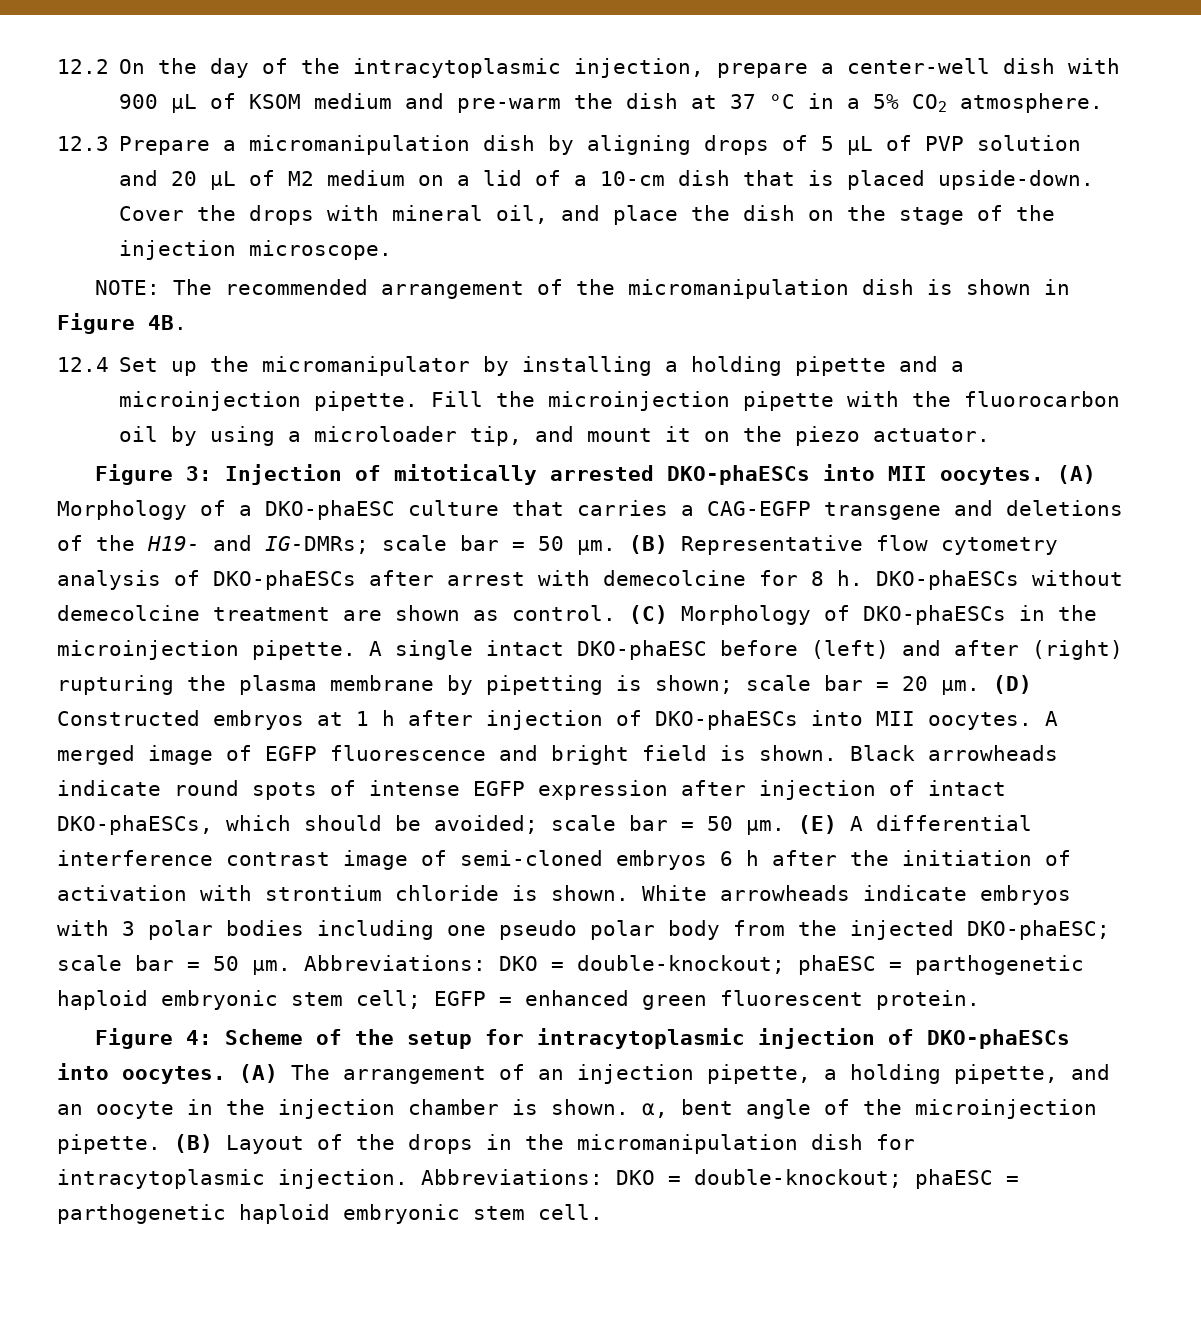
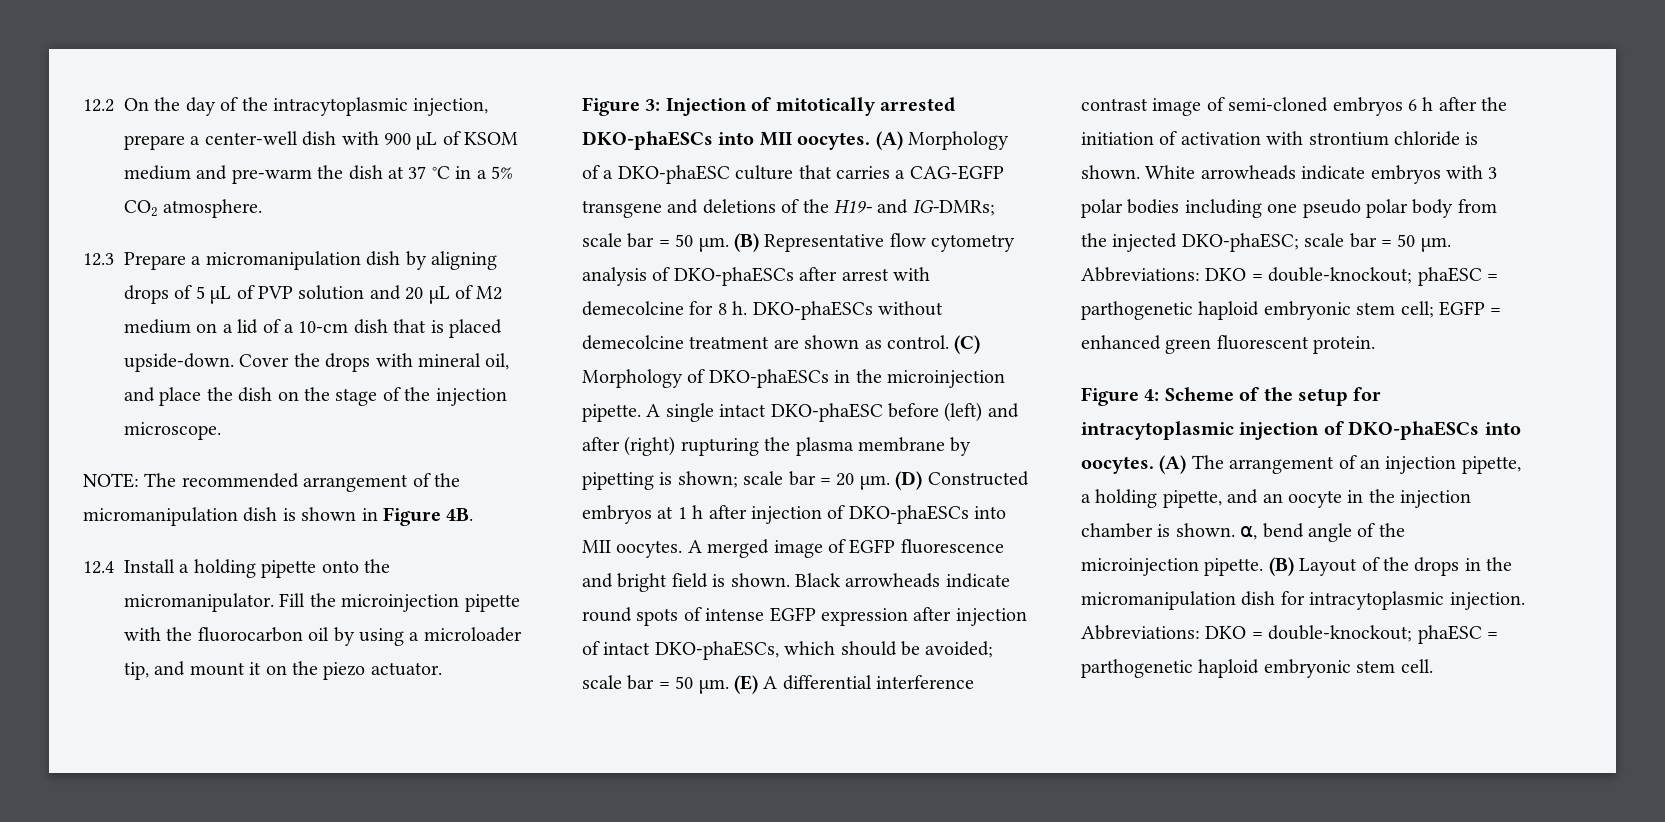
- 12.4 Set up the micromanipulator by installing a holding pipette and a microinjection pipette.
+ 12.4 Install a holding pipette onto the micromanipulator.
- ⍺, bent angle of the microinjection pipette.
+ ⍺, bend angle of the microinjection pipette.

